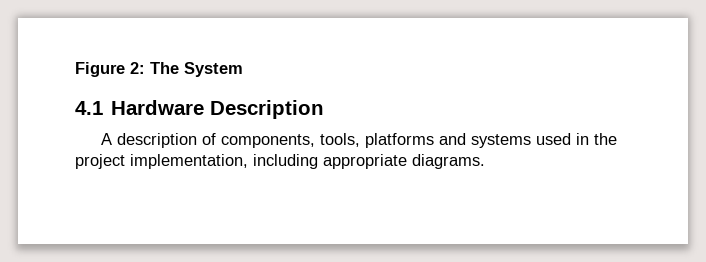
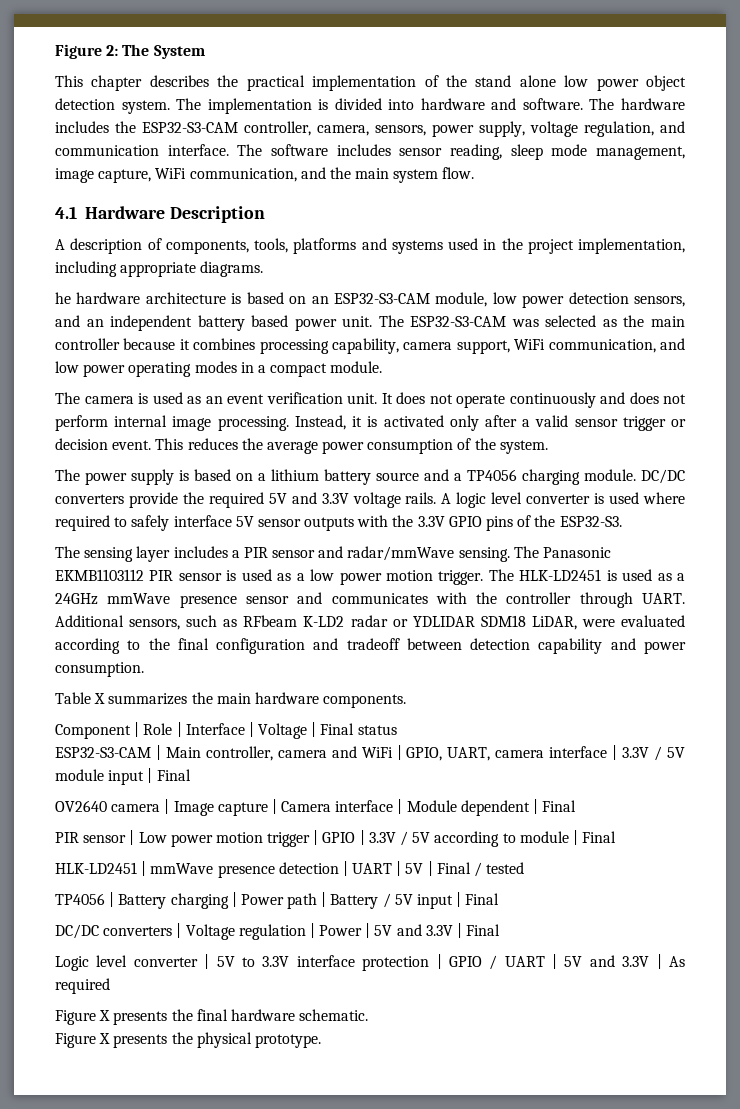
+ This chapter describes the practical implementation of the stand alone low power object detection system. The implementation is divided into hardware and software. The hardware includes the ESP32-S3-CAM controller, camera, sensors, power supply, voltage regulation, and communication interface. The software includes sensor reading, sleep mode management, image capture, WiFi communication, and the main system flow.
+ he hardware architecture is based on an ESP32-S3-CAM module, low power detection sensors, and an independent battery based power unit. The ESP32-S3-CAM was selected as the main controller because it combines processing capability, camera support, WiFi communication, and low power operating modes in a compact module.
+ The camera is used as an event verification unit. It does not operate continuously and does not perform internal image processing. Instead, it is activated only after a valid sensor trigger or decision event. This reduces the average power consumption of the system.
+ The power supply is based on a lithium battery source and a TP4056 charging module. DC/DC converters provide the required 5V and 3.3V voltage rails. A logic level converter is used where required to safely interface 5V sensor outputs with the 3.3V GPIO pins of the ESP32-S3.
+ The sensing layer includes a PIR sensor and radar/mmWave sensing. The Panasonic EKMB1103112 PIR sensor is used as a low power motion trigger. The HLK-LD2451 is used as a 24GHz mmWave presence sensor and communicates with the controller through UART. Additional sensors, such as RFbeam K-LD2 radar or YDLIDAR SDM18 LiDAR, were evaluated according to the final configuration and tradeoff between detection capability and power consumption.
+ Table X summarizes the main hardware components.
+ Component | Role | Interface | Voltage | Final status
+ ESP32-S3-CAM | Main controller, camera and WiFi | GPIO, UART, camera interface | 3.3V / 5V module input | Final
+ OV2640 camera | Image capture | Camera interface | Module dependent | Final
+ PIR sensor | Low power motion trigger | GPIO | 3.3V / 5V according to module | Final
+ HLK-LD2451 | mmWave presence detection | UART | 5V | Final / tested
+ TP4056 | Battery charging | Power path | Battery / 5V input | Final
+ DC/DC converters | Voltage regulation | Power | 5V and 3.3V | Final
+ Logic level converter | 5V to 3.3V interface protection | GPIO / UART | 5V and 3.3V | As required
+ Figure X presents the final hardware schematic.
+ Figure X presents the physical prototype.

